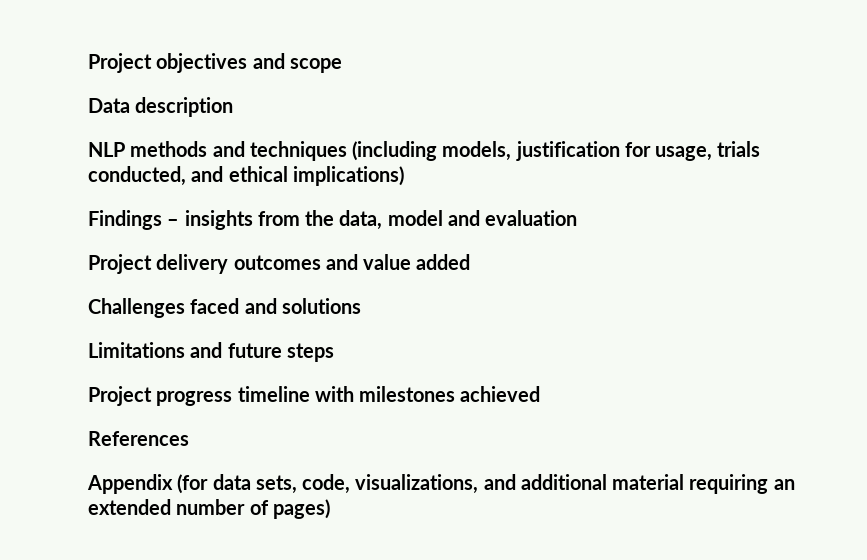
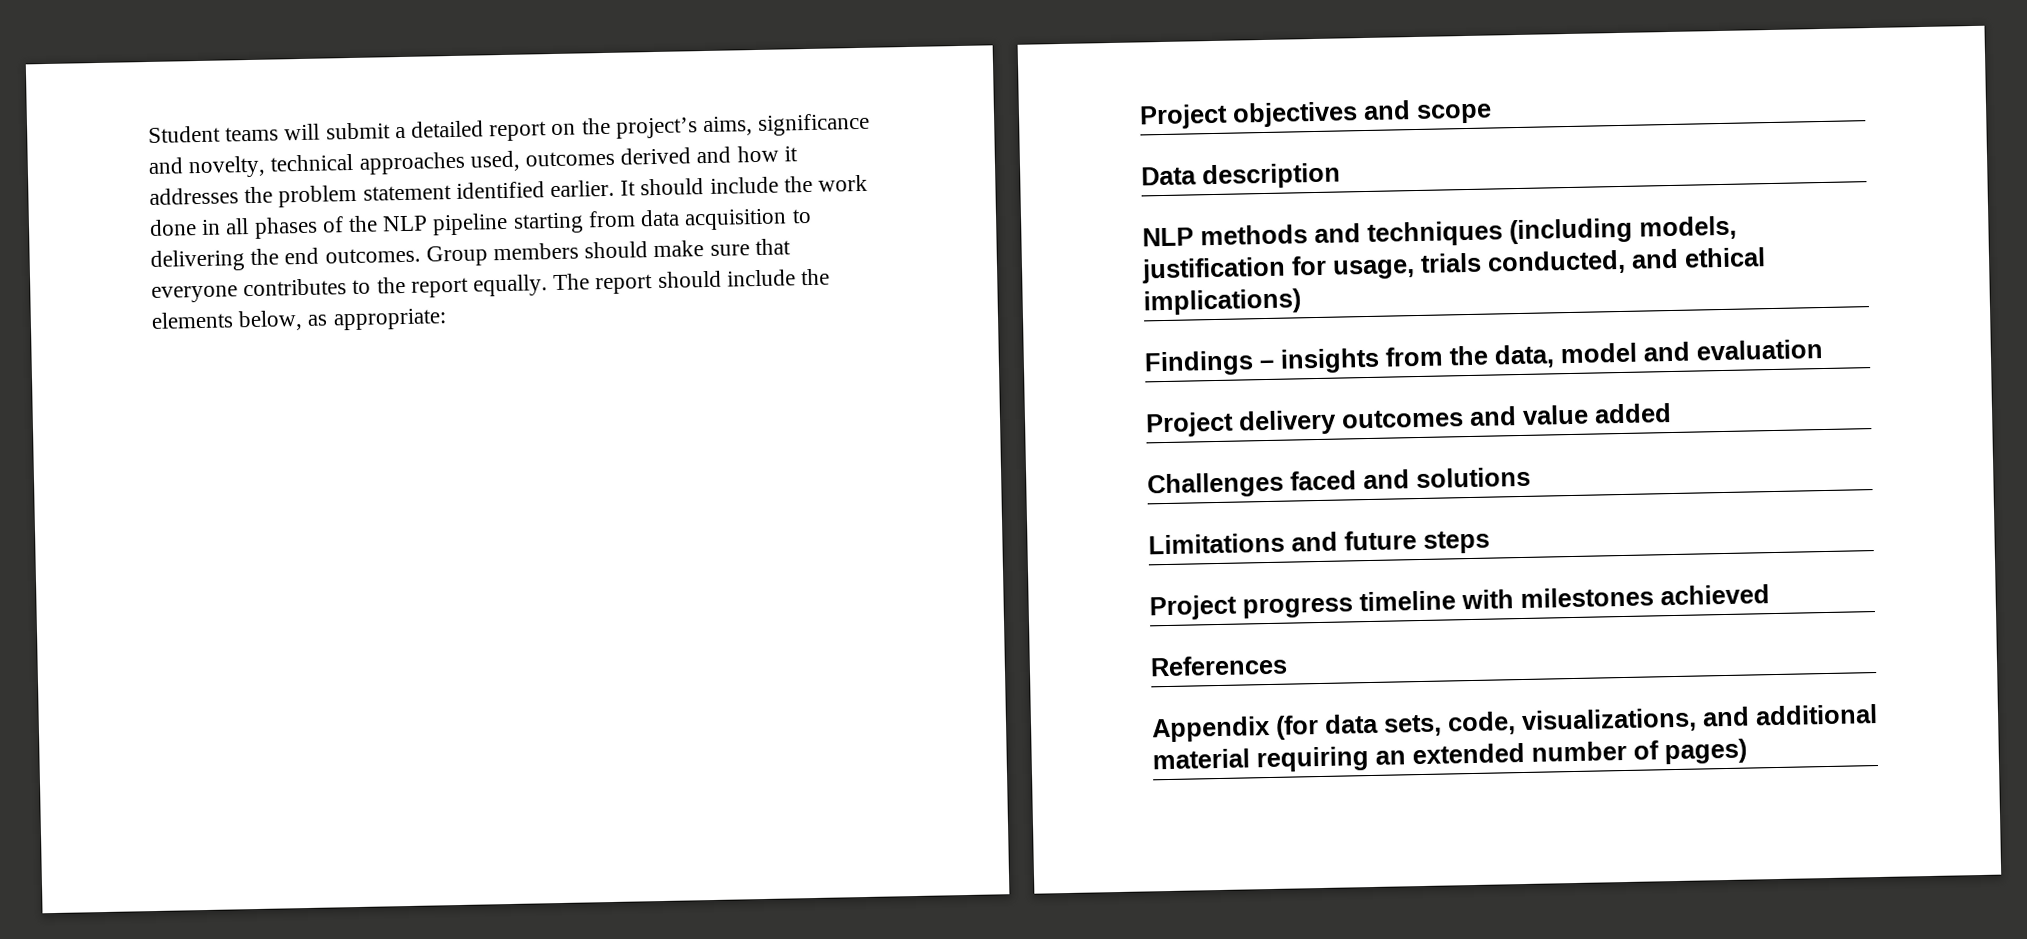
+ Student teams will submit a detailed report on the project’s aims, significance and novelty, technical approaches used, outcomes derived and how it addresses the problem statement identified earlier. It should include the work done in all phases of the NLP pipeline starting from data acquisition to delivering the end outcomes. Group members should make sure that everyone contributes to the report equally. The report should include the elements below, as appropriate:

